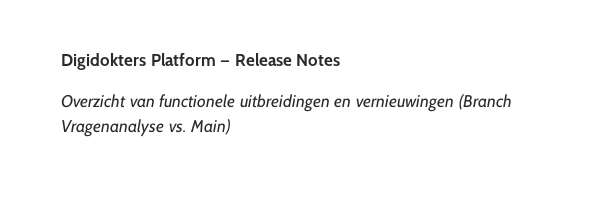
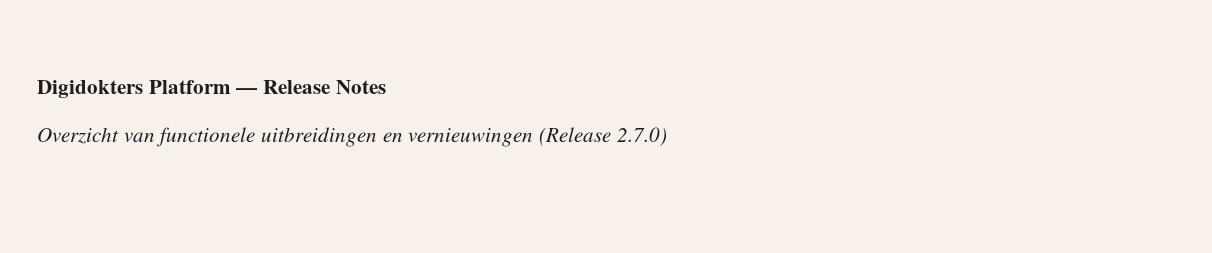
- Overzicht van functionele uitbreidingen en vernieuwingen (Branch Vragenanalyse vs. Main)
+ Overzicht van functionele uitbreidingen en vernieuwingen (Release 2.7.0)

